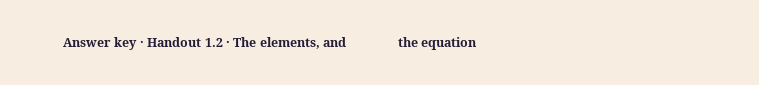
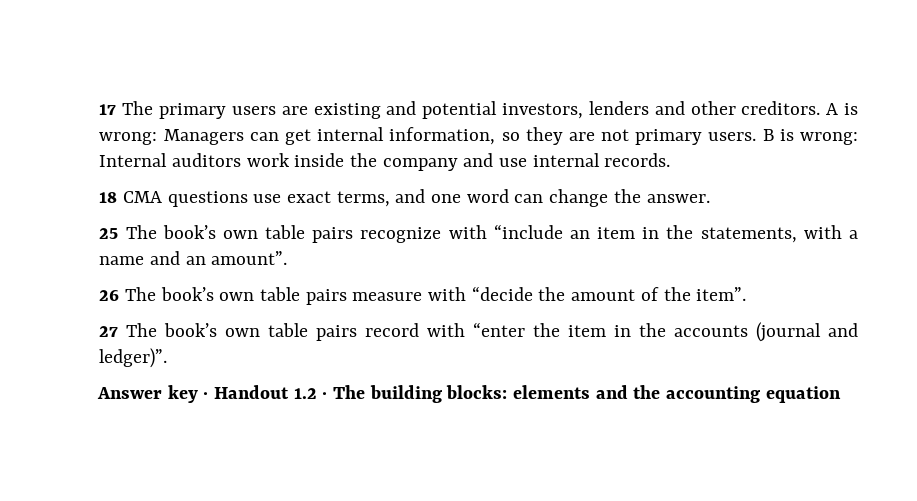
+ 17 The primary users are existing and potential investors, lenders and other creditors. A is wrong: Managers can get internal information, so they are not primary users. B is wrong: Internal auditors work inside the company and use internal records.
+ 18 CMA questions use exact terms, and one word can change the answer.
+ 25 The book’s own table pairs recognize with “include an item in the statements, with a name and an amount”.
+ 26 The book’s own table pairs measure with “decide the amount of the item”.
+ 27 The book’s own table pairs record with “enter the item in the accounts (journal and ledger)”.
- Answer key · Handout 1.2 · The elements, and the equation
+ Answer key · Handout 1.2 · The building blocks: elements and the accounting equation

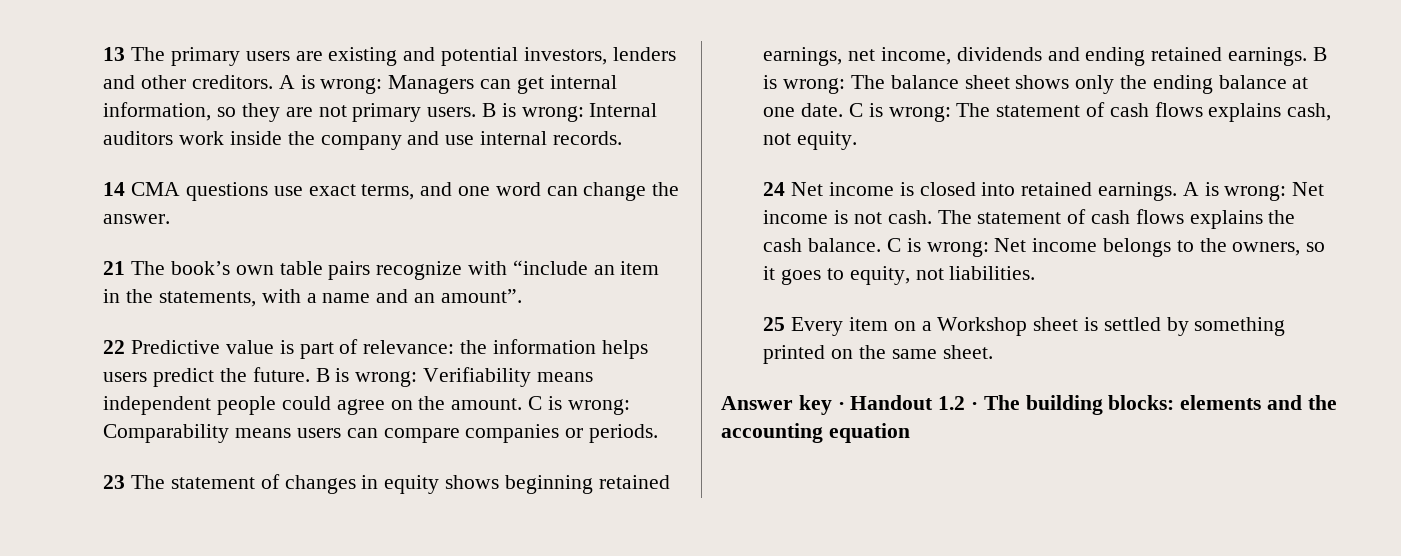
- 17 The primary users are existing and potential investors, lenders and other creditors.
+ 13 The primary users are existing and potential investors, lenders and other creditors.
- 18 CMA questions use exact terms, and one word can change the answer.
+ 14 CMA questions use exact terms, and one word can change the answer.
- 25 The book’s own table pairs recognize with “include an item in the statements, with a name and an amount”.
+ 21 The book’s own table pairs recognize with “include an item in the statements, with a name and an amount”.
- 26 The book’s own table pairs measure with “decide the amount of the item”.
- 27 The book’s own table pairs record with “enter the item in the accounts (journal and ledger)”.
+ 22 Predictive value is part of relevance: the information helps users predict the future. B is wrong: Verifiability means independent people could agree on the amount. C is wrong: Comparability means users can compare companies or periods.
+ 23 The statement of changes in equity shows beginning retained earnings, net income, dividends and ending retained earnings. B is wrong: The balance sheet shows only the ending balance at one date. C is wrong: The statement of cash flows explains cash, not equity.
+ 24 Net income is closed into retained earnings. A is wrong: Net income is not cash. The statement of cash flows explains the cash balance. C is wrong: Net income belongs to the owners, so it goes to equity, not liabilities.
+ 25 Every item on a Workshop sheet is settled by something printed on the same sheet.

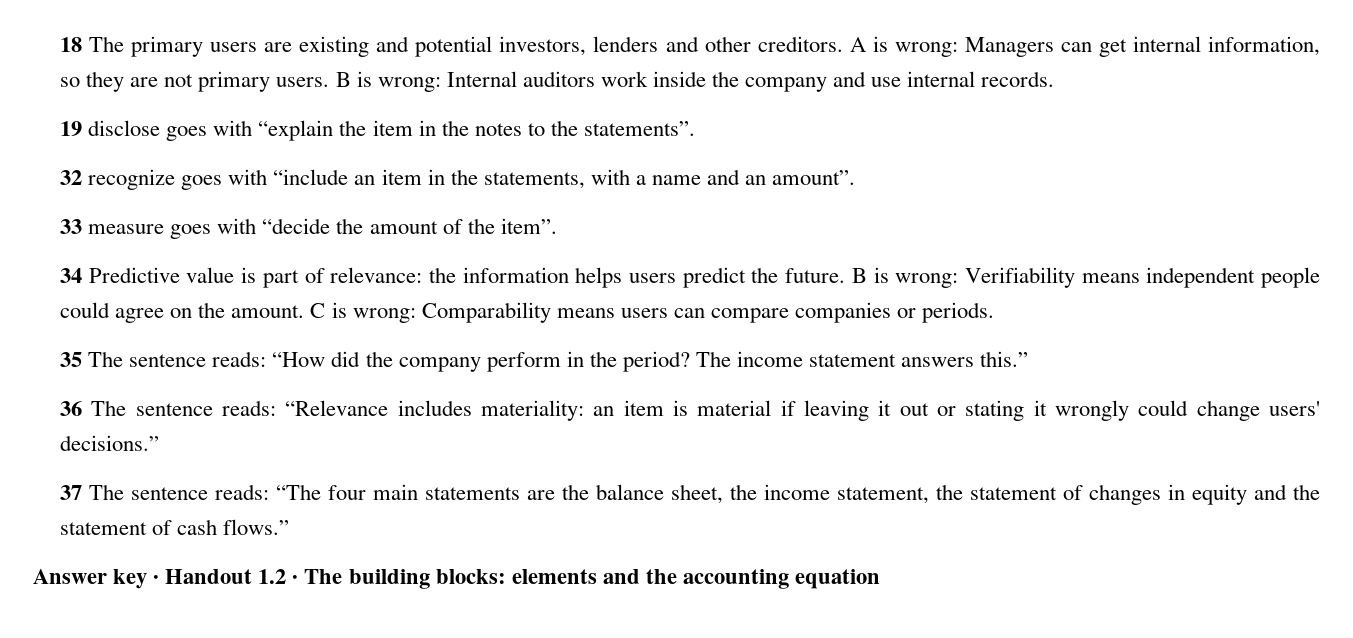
- 13 The primary users are existing and potential investors, lenders and other creditors.
+ 18 The primary users are existing and potential investors, lenders and other creditors.
- 14 CMA questions use exact terms, and one word can change the answer.
- 21 The book’s own table pairs recognize with “include an item in the statements, with a name and an amount”.
+ 19 disclose goes with “explain the item in the notes to the statements”.
+ 32 recognize goes with “include an item in the statements, with a name and an amount”.
- 22 Predictive value is part of relevance: the information helps users predict the future.
+ 33 measure goes with “decide the amount of the item”.
+ 34 Predictive value is part of relevance: the information helps users predict the future.
- 23 The statement of changes in equity shows beginning retained earnings, net income, dividends and ending retained earnings. B is wrong: The balance sheet shows only the ending balance at one date. C is wrong: The statement of cash flows explains cash, not equity.
- 24 Net income is closed into retained earnings. A is wrong: Net income is not cash. The statement of cash flows explains the cash balance. C is wrong: Net income belongs to the owners, so it goes to equity, not liabilities.
- 25 Every item on a Workshop sheet is settled by something printed on the same sheet.
+ 35 The sentence reads: “How did the company perform in the period? The income statement answers this.”
+ 36 The sentence reads: “Relevance includes materiality: an item is material if leaving it out or stating it wrongly could change users' decisions.”
+ 37 The sentence reads: “The four main statements are the balance sheet, the income statement, the statement of changes in equity and the statement of cash flows.”

